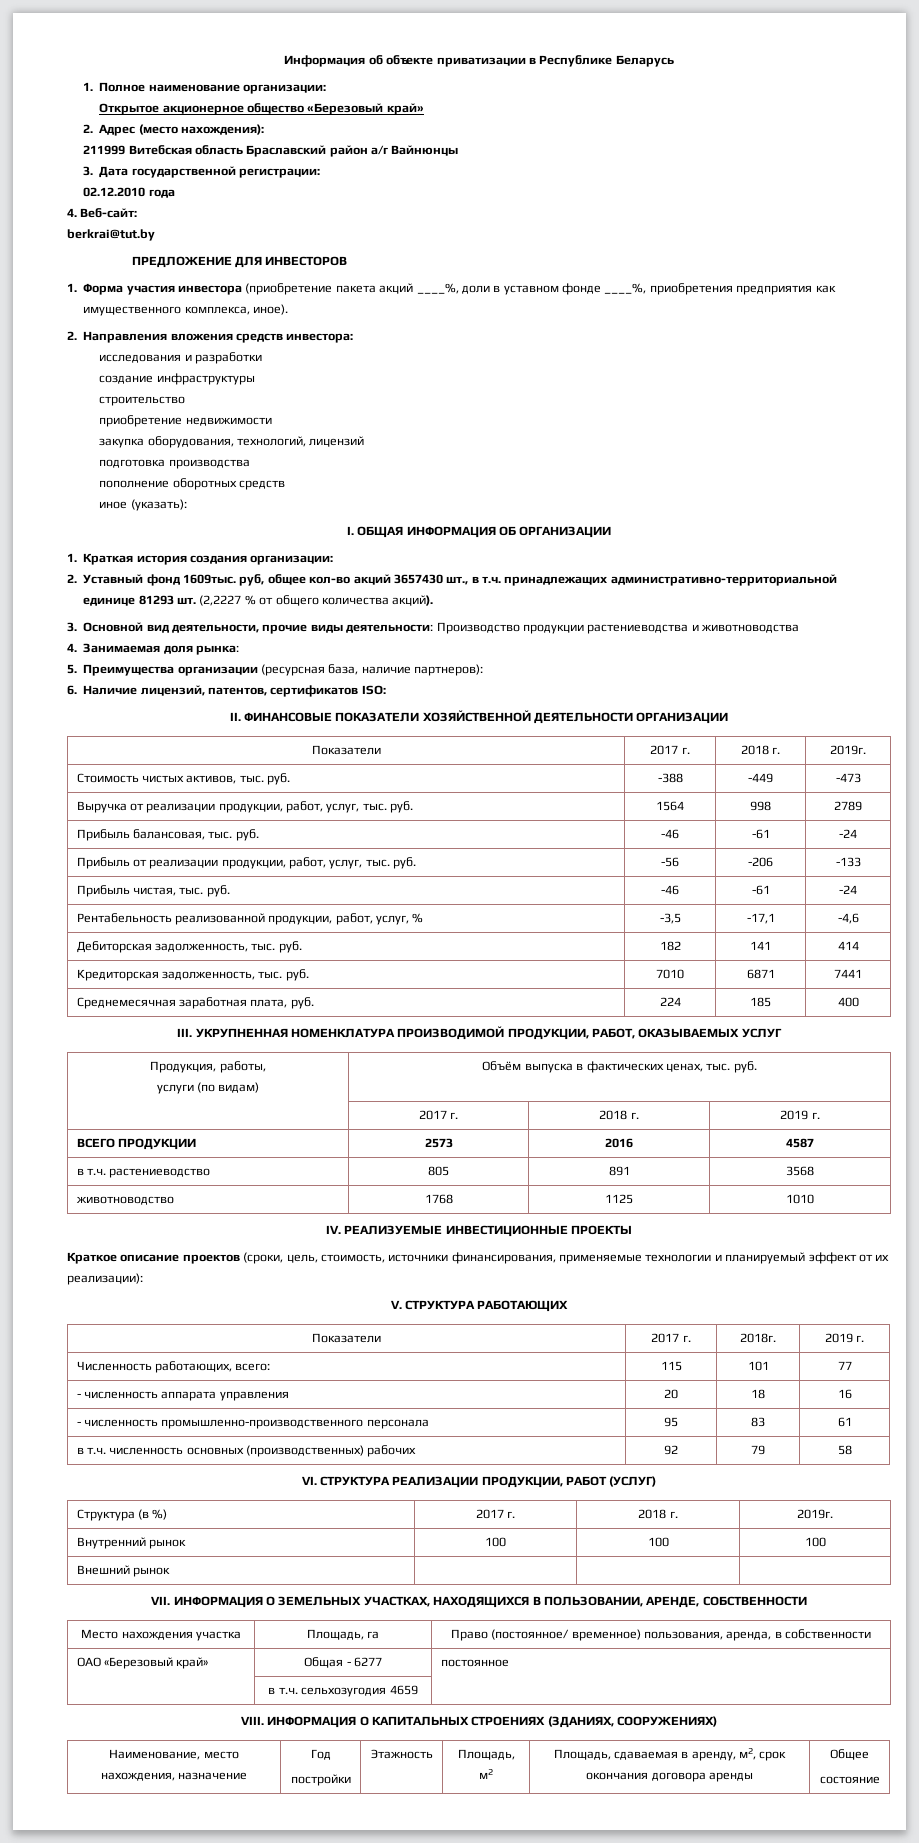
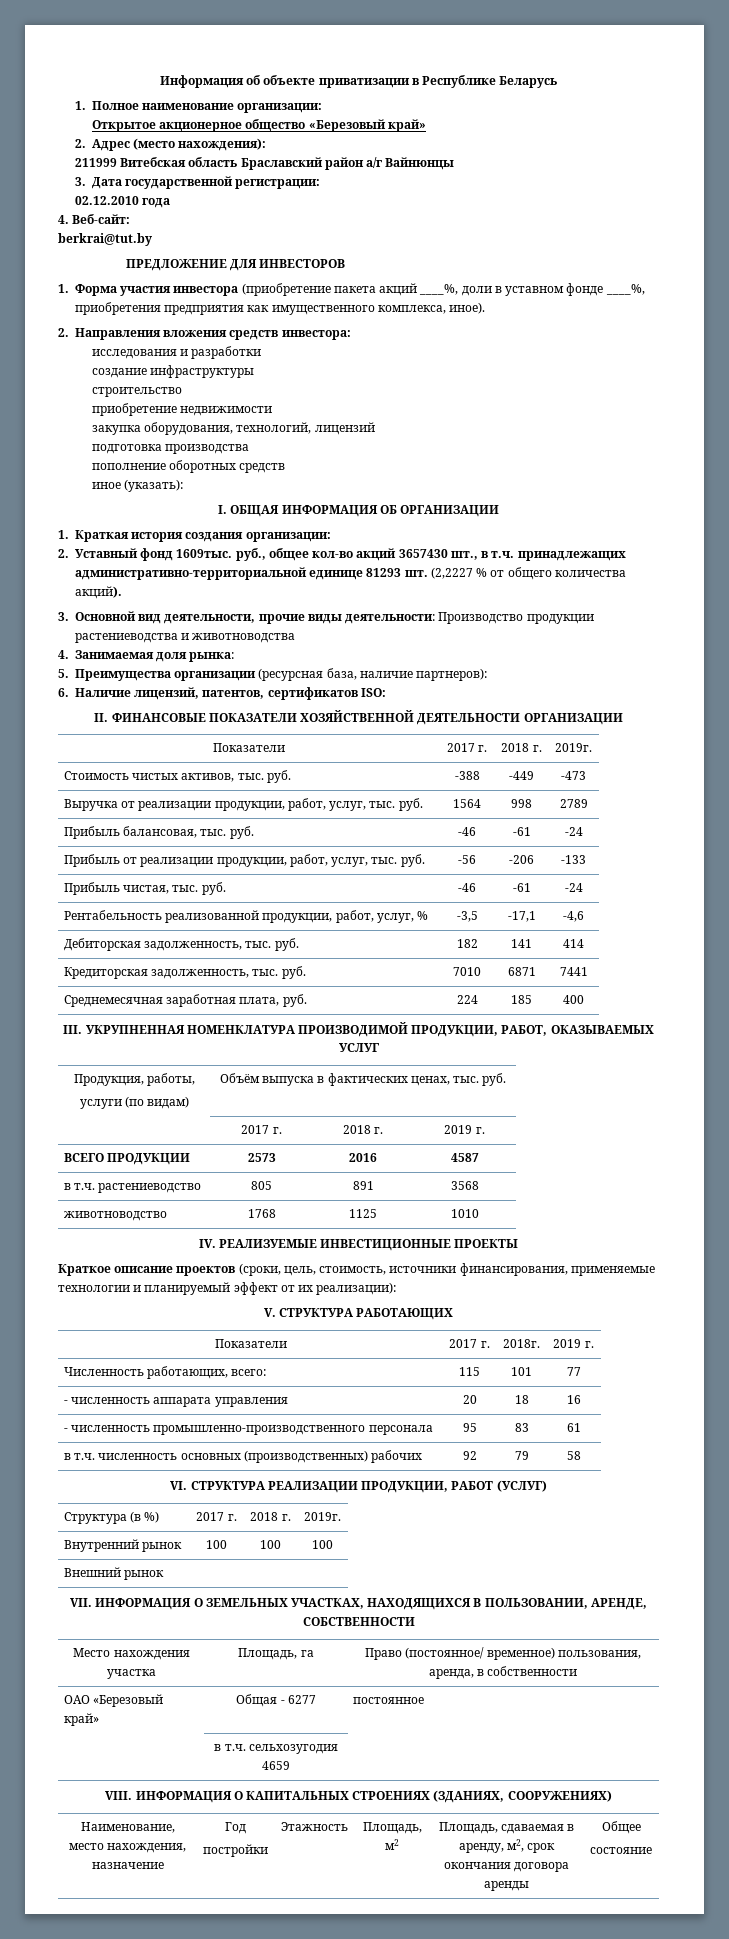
- 2. Уставный фонд 1609тыс. руб, общее кол-во акций 3657430 шт., в т.ч. принадлежащих административно-территориальной единице 81293 шт.
+ 2. Уставный фонд 1609тыс. руб., общее кол-во акций 3657430 шт., в т.ч. принадлежащих административно-территориальной единице 81293 шт.

